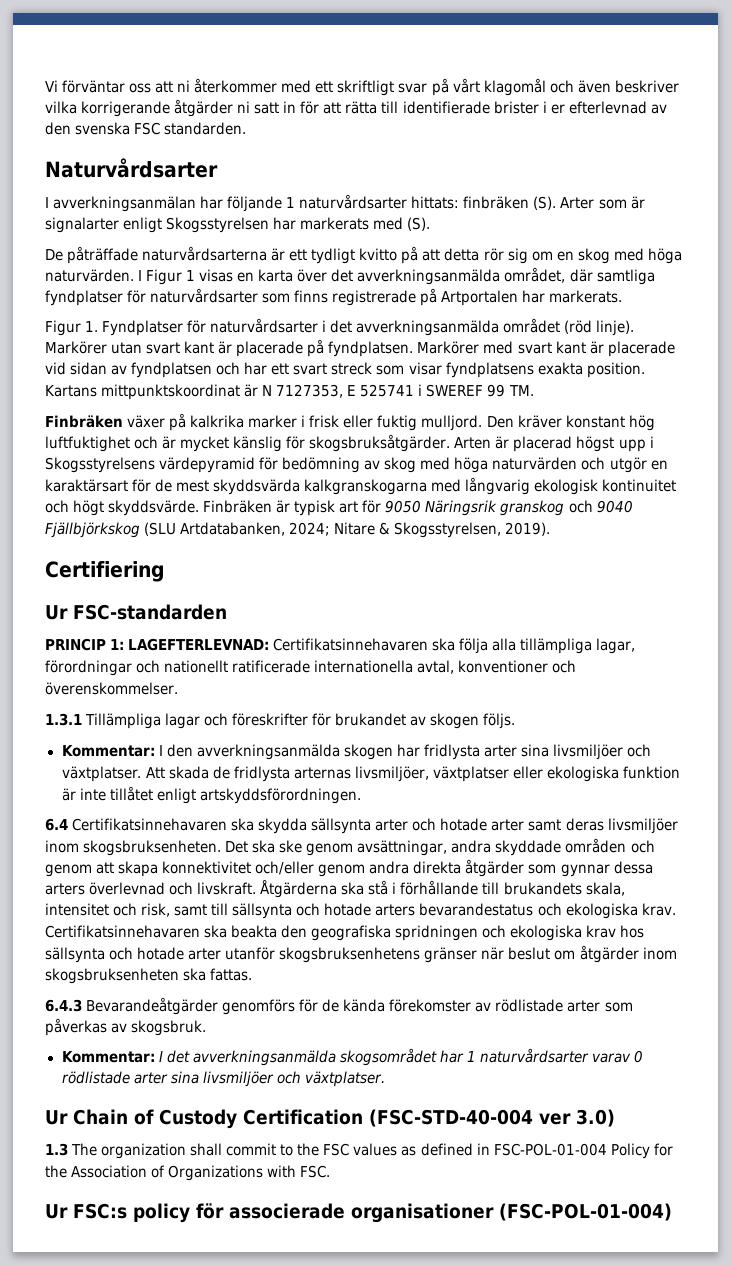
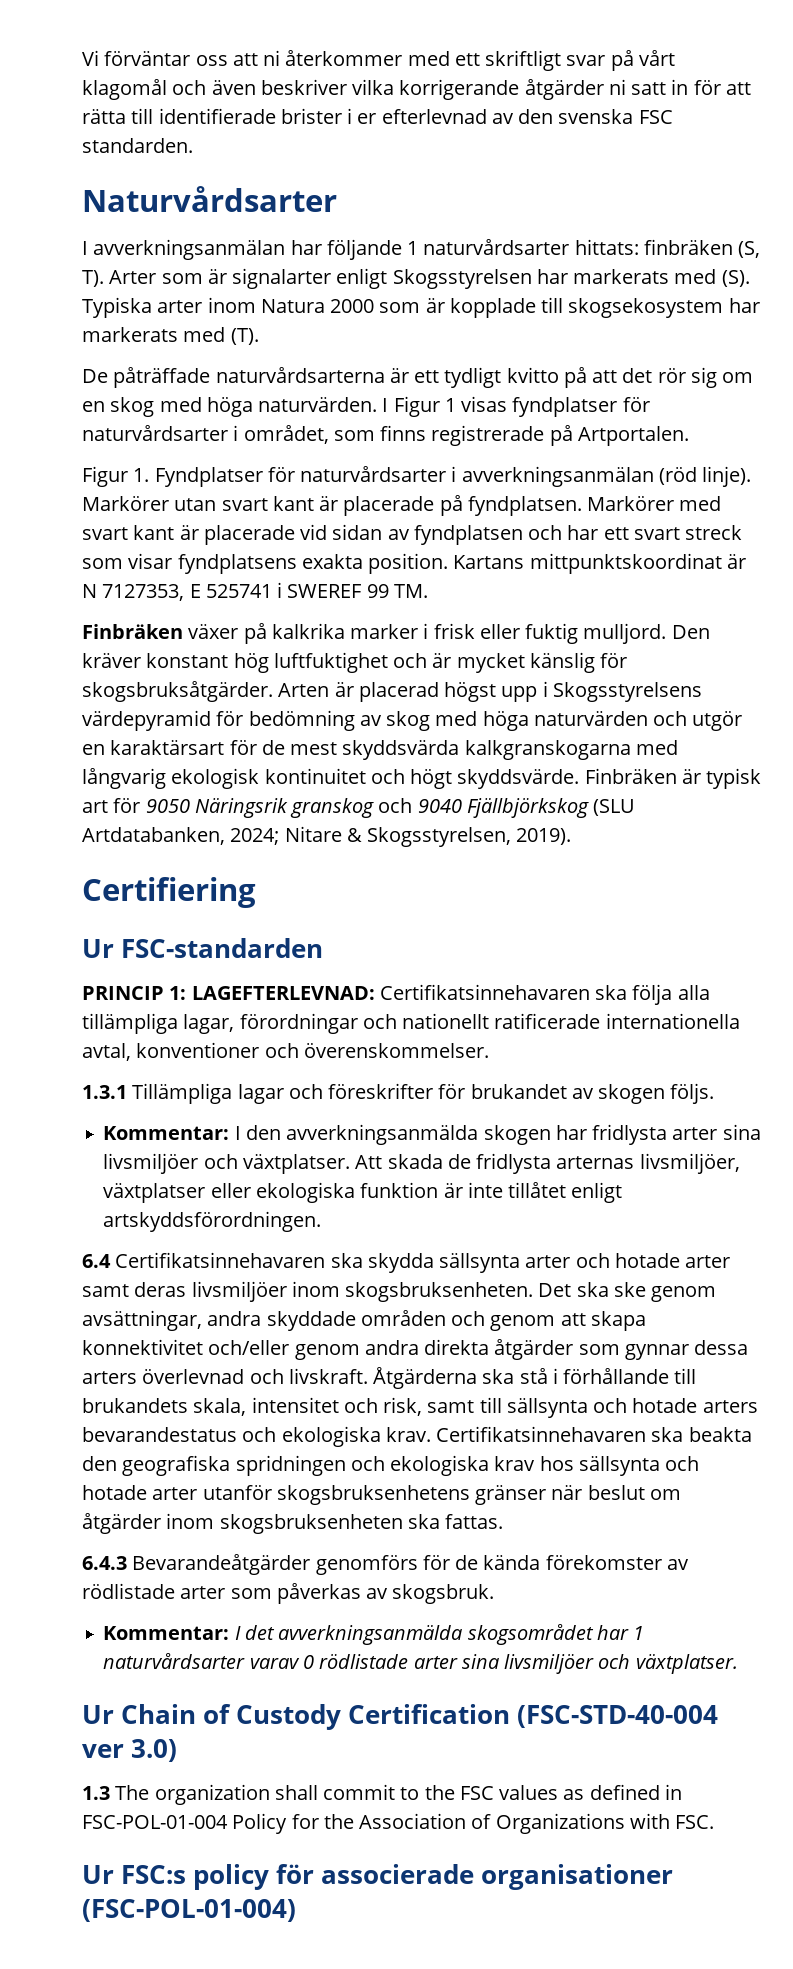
- I avverkningsanmälan har följande 1 naturvårdsarter hittats: finbräken (S). Arter som är signalarter enligt Skogsstyrelsen har markerats med (S).
+ I avverkningsanmälan har följande 1 naturvårdsarter hittats: finbräken (S, T). Arter som är signalarter enligt Skogsstyrelsen har markerats med (S). Typiska arter inom Natura 2000 som är kopplade till skogsekosystem har markerats med (T).
- De påträffade naturvårdsarterna är ett tydligt kvitto på att detta rör sig om en skog med höga naturvärden.
+ De påträffade naturvårdsarterna är ett tydligt kvitto på att det rör sig om en skog med höga naturvärden.
- I Figur 1 visas en karta över det avverkningsanmälda området, där samtliga fyndplatser för naturvårdsarter som finns registrerade på Artportalen har markerats.
+ I Figur 1 visas fyndplatser för naturvårdsarter i området, som finns registrerade på Artportalen.
- Figur 1. Fyndplatser för naturvårdsarter i det avverkningsanmälda området (röd linje).
+ Figur 1. Fyndplatser för naturvårdsarter i avverkningsanmälan (röd linje).

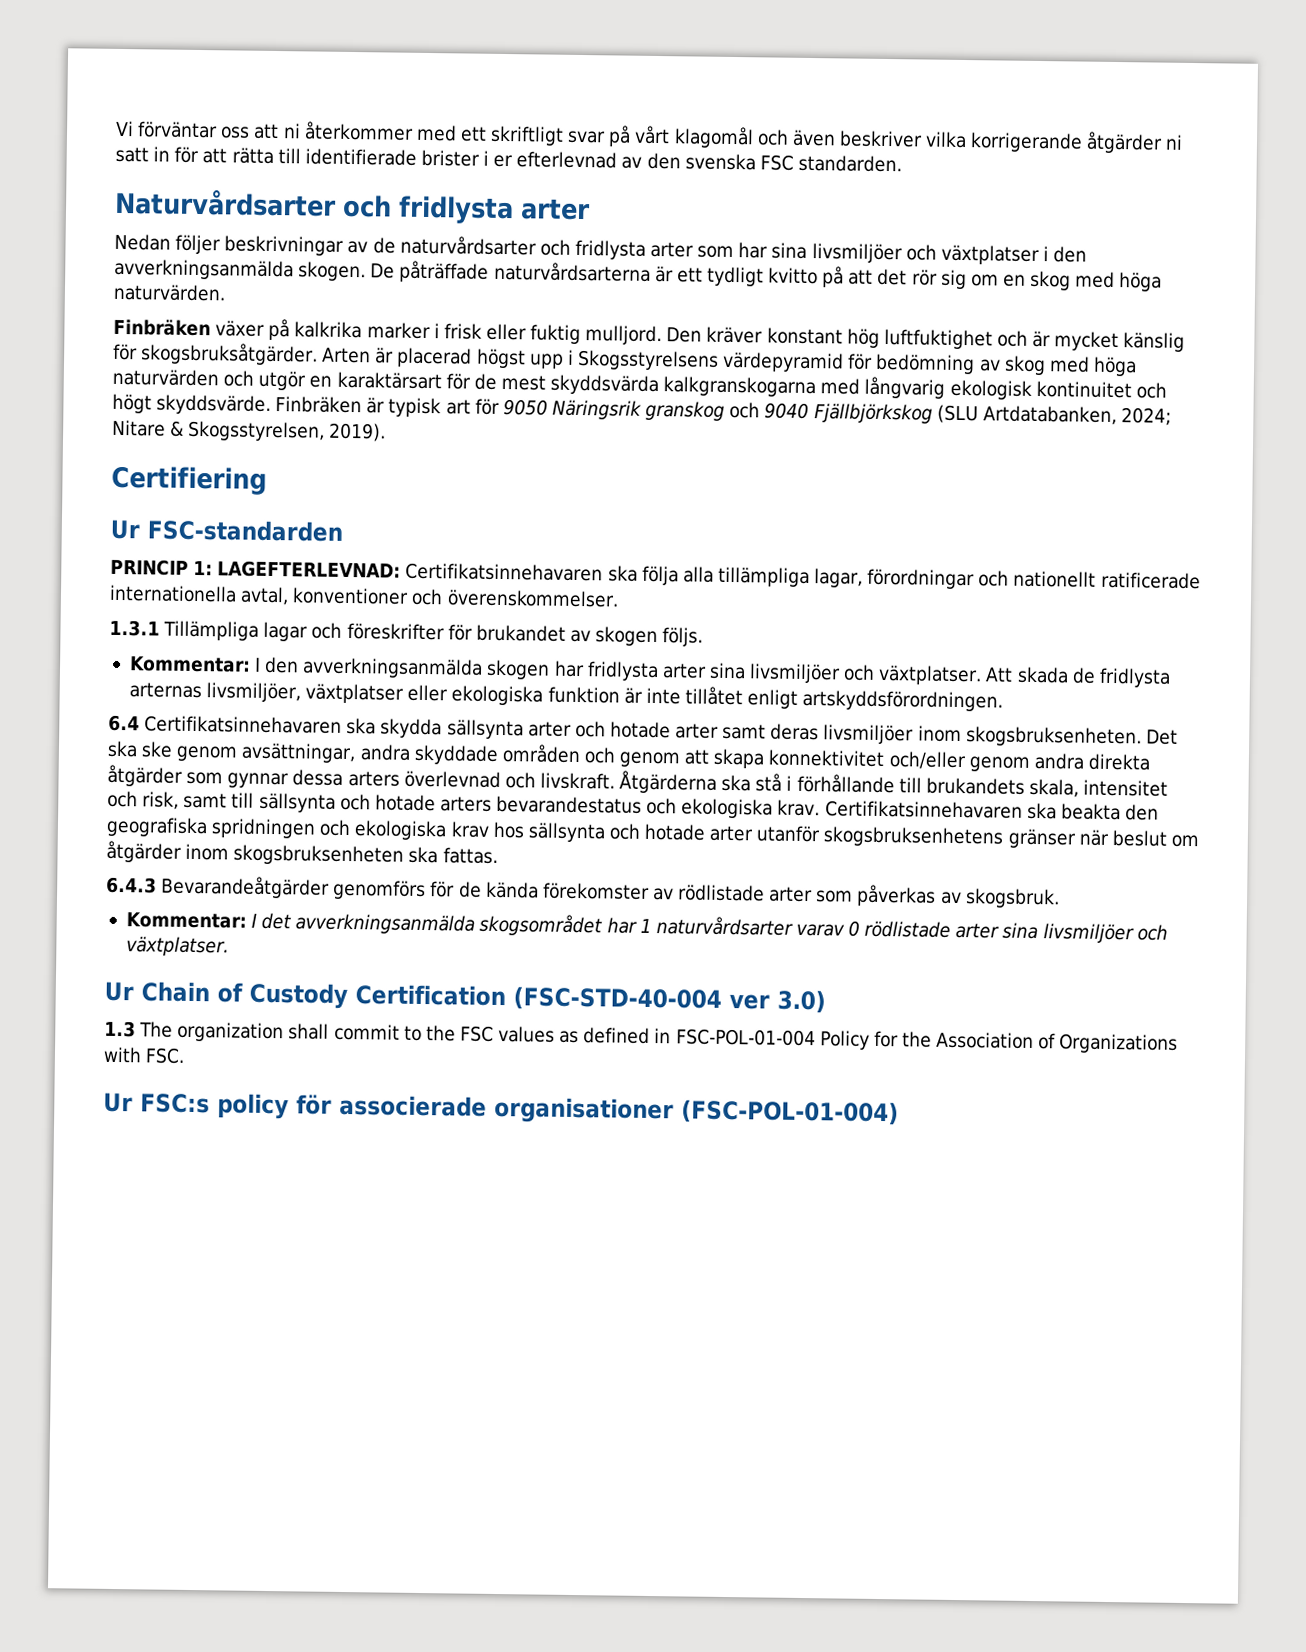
- Naturvårdsarter
- I avverkningsanmälan har följande 1 naturvårdsarter hittats: finbräken (S, T). Arter som är signalarter enligt Skogsstyrelsen har markerats med (S). Typiska arter inom Natura 2000 som är kopplade till skogsekosystem har markerats med (T).
- De påträffade naturvårdsarterna är ett tydligt kvitto på att det rör sig om en skog med höga naturvärden. I Figur 1 visas fyndplatser för naturvårdsarter i området, som finns registrerade på Artportalen.
- Figur 1. Fyndplatser för naturvårdsarter i avverkningsanmälan (röd linje). Markörer utan svart kant är placerade på fyndplatsen. Markörer med svart kant är placerade vid sidan av fyndplatsen och har ett svart streck som visar fyndplatsens exakta position. Kartans mittpunktskoordinat är N 7127353, E 525741 i SWEREF 99 TM.
+ Naturvårdsarter och fridlysta arter
+ Nedan följer beskrivningar av de naturvårdsarter och fridlysta arter som har sina livsmiljöer och växtplatser i den avverkningsanmälda skogen. De påträffade naturvårdsarterna är ett tydligt kvitto på att det rör sig om en skog med höga naturvärden.

